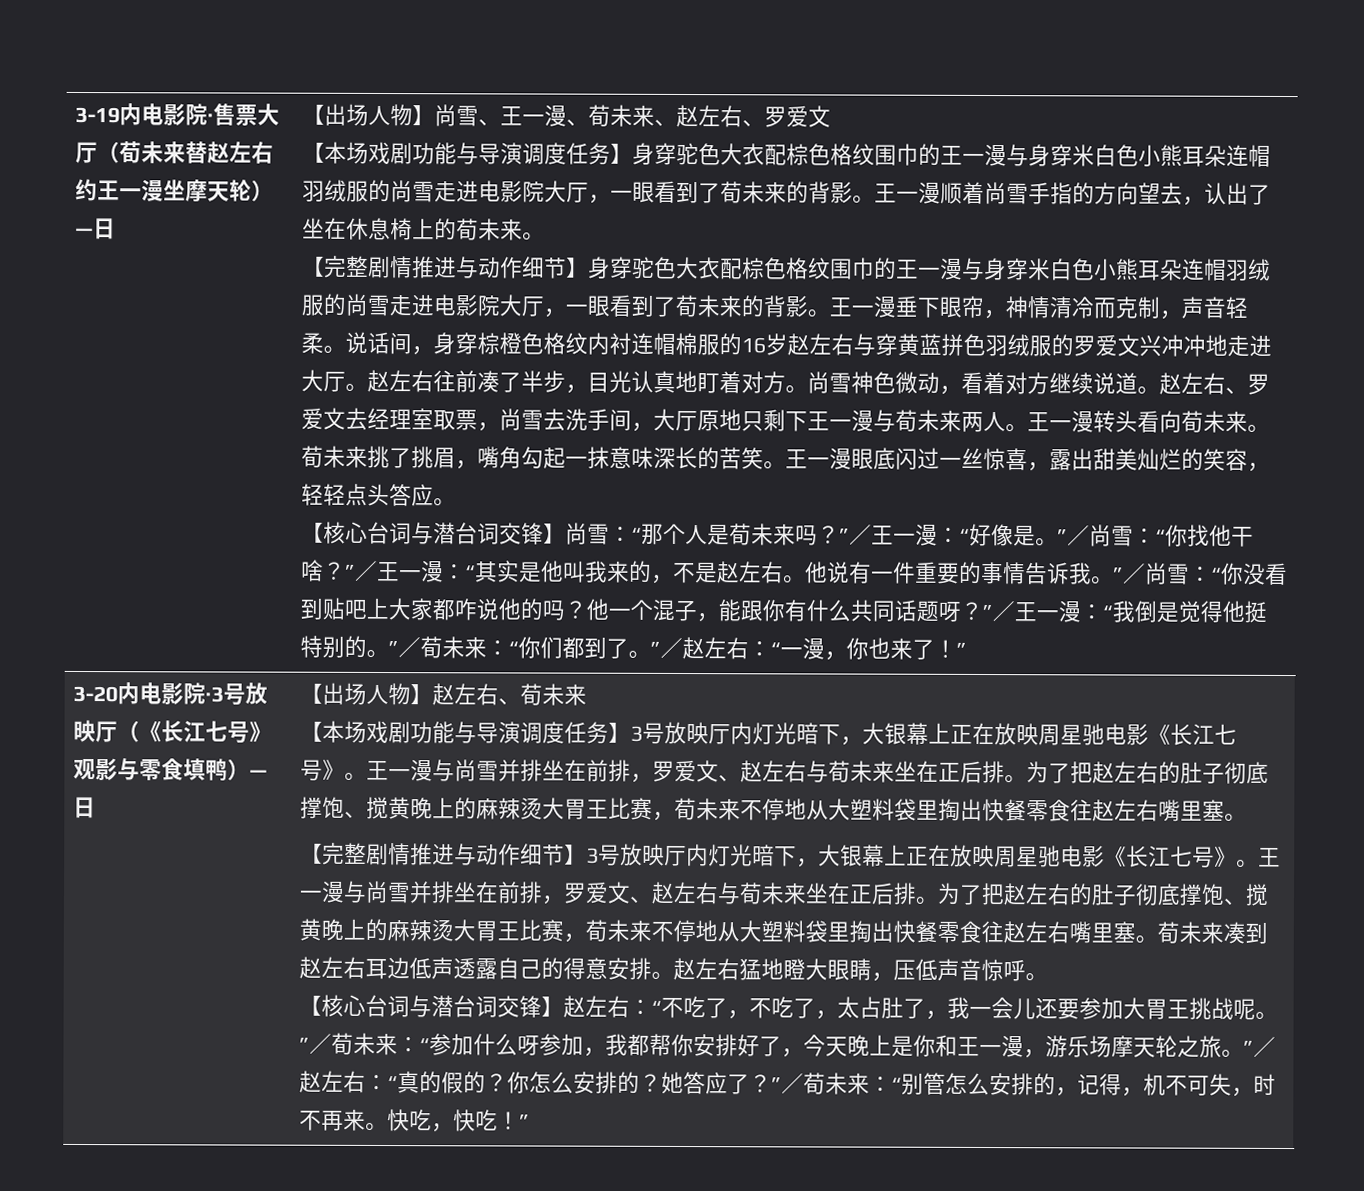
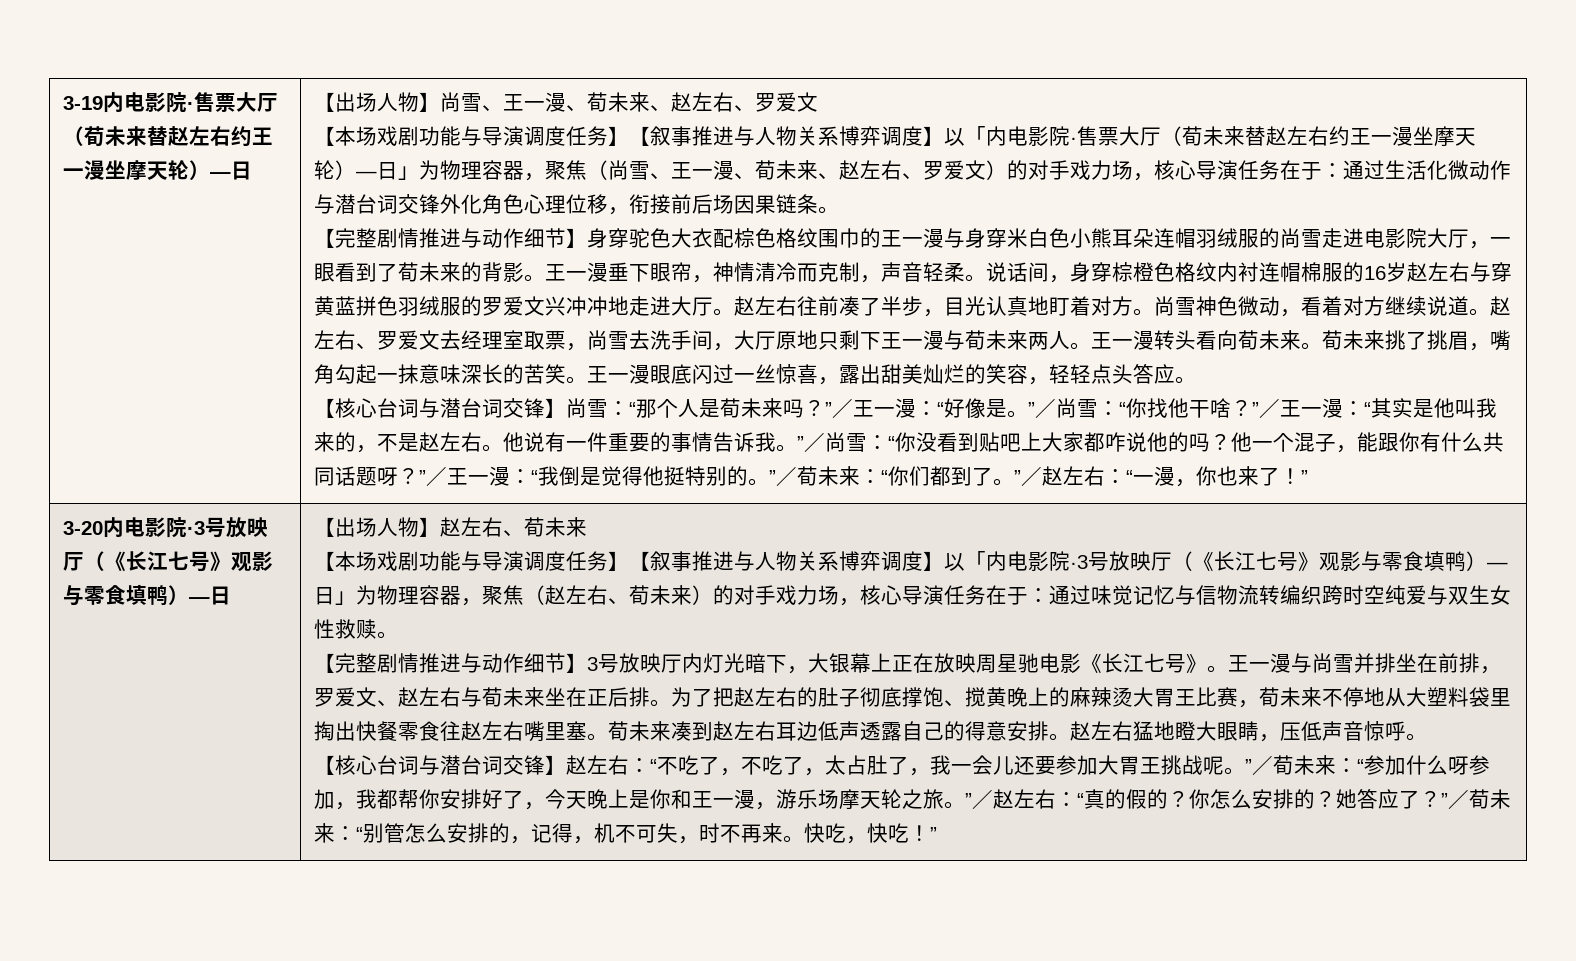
- 【本场戏剧功能与导演调度任务】身穿驼色大衣配棕色格纹围巾的王一漫与身穿米白色小熊耳朵连帽羽绒服的尚雪走进电影院大厅，一眼看到了荀未来的背影。王一漫顺着尚雪手指的方向望去，认出了坐在休息椅上的荀未来。
+ 【本场戏剧功能与导演调度任务】【叙事推进与人物关系博弈调度】以「内电影院·售票大厅（荀未来替赵左右约王一漫坐摩天轮）—日」为物理容器，聚焦（尚雪、王一漫、荀未来、赵左右、罗爱文）的对手戏力场，核心导演任务在于：通过生活化微动作与潜台词交锋外化角色心理位移，衔接前后场因果链条。
- 【本场戏剧功能与导演调度任务】3号放映厅内灯光暗下，大银幕上正在放映周星驰电影《长江七号》。王一漫与尚雪并排坐在前排，罗爱文、赵左右与荀未来坐在正后排。为了把赵左右的肚子彻底撑饱、搅黄晚上的麻辣烫大胃王比赛，荀未来不停地从大塑料袋里掏出快餐零食往赵左右嘴里塞。
+ 【本场戏剧功能与导演调度任务】【叙事推进与人物关系博弈调度】以「内电影院·3号放映厅（《长江七号》观影与零食填鸭）—日」为物理容器，聚焦（赵左右、荀未来）的对手戏力场，核心导演任务在于：通过味觉记忆与信物流转编织跨时空纯爱与双生女性救赎。

